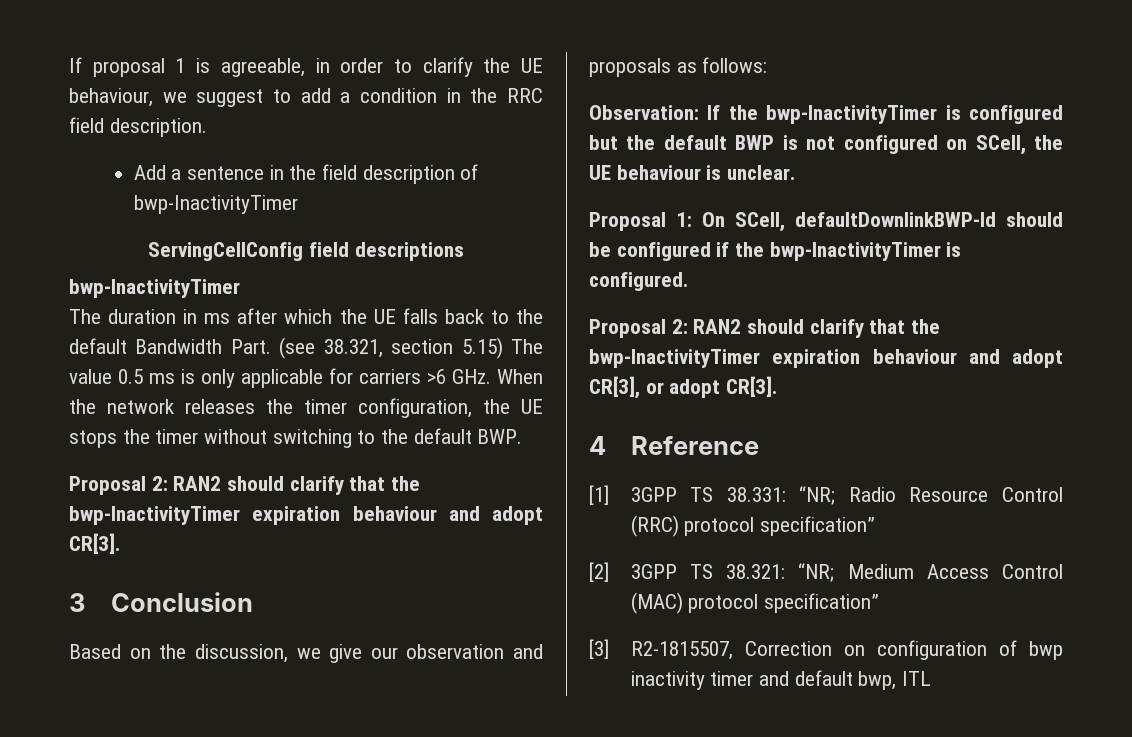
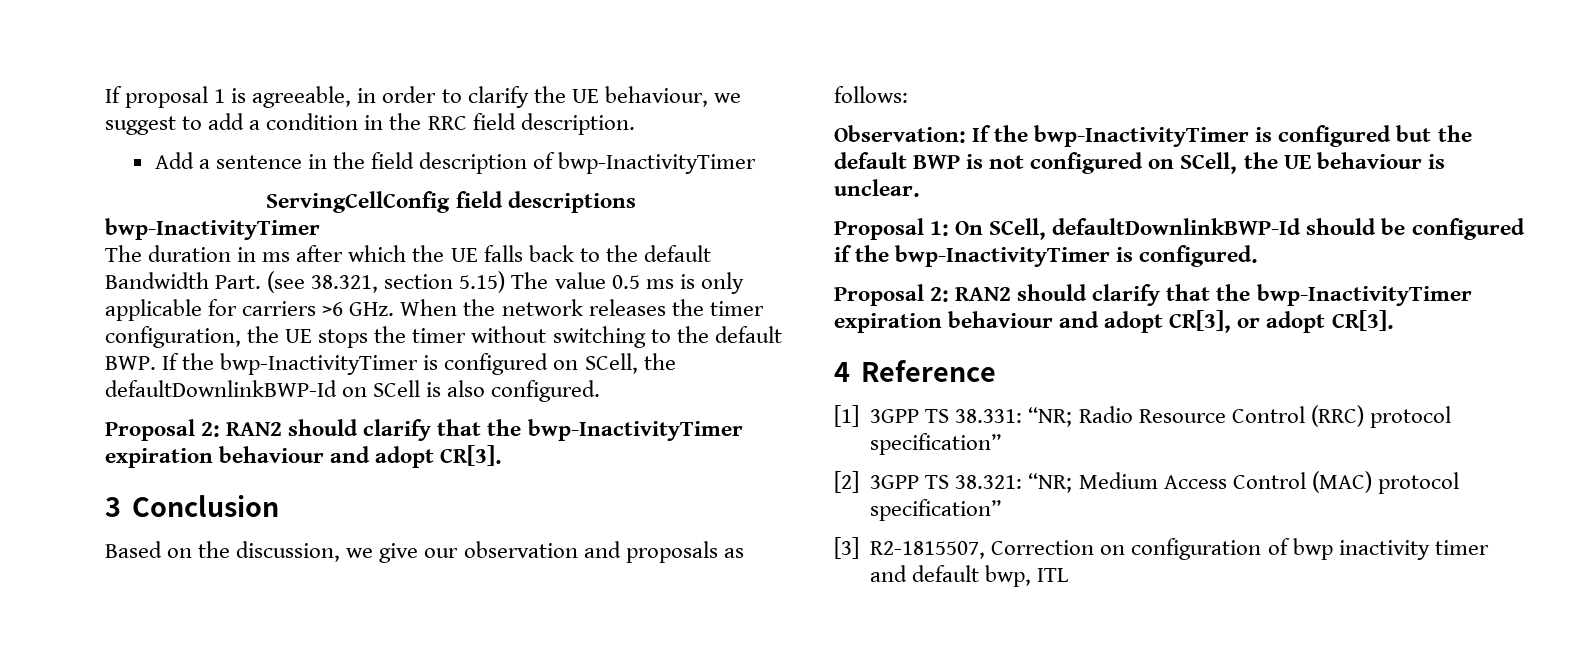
- (see 38.321, section 5.15) The value 0.5 ms is only applicable for carriers >6 GHz. When the network releases the timer configuration, the UE stops the timer without switching to the default BWP.
+ (see 38.321, section 5.15) The value 0.5 ms is only applicable for carriers >6 GHz. When the network releases the timer configuration, the UE stops the timer without switching to the default BWP. If the bwp-InactivityTimer is configured on SCell, the defaultDownlinkBWP-Id on SCell is also configured.

